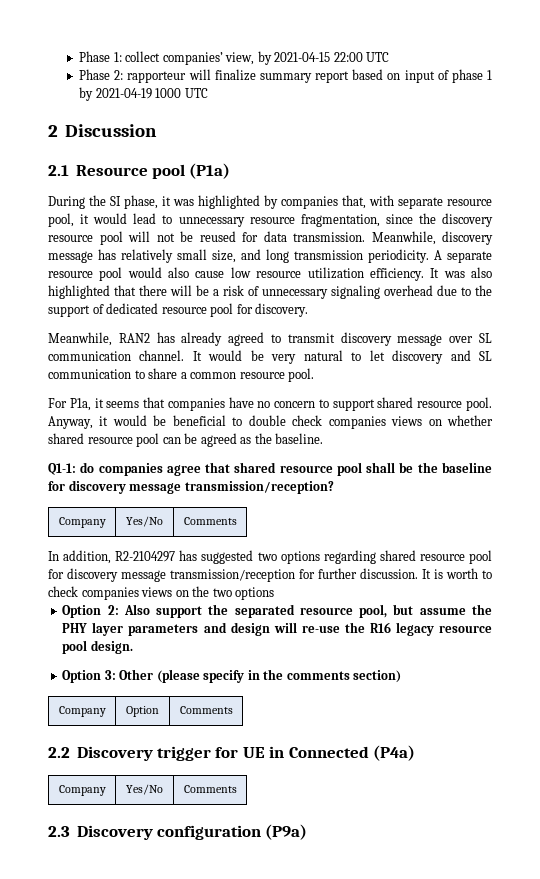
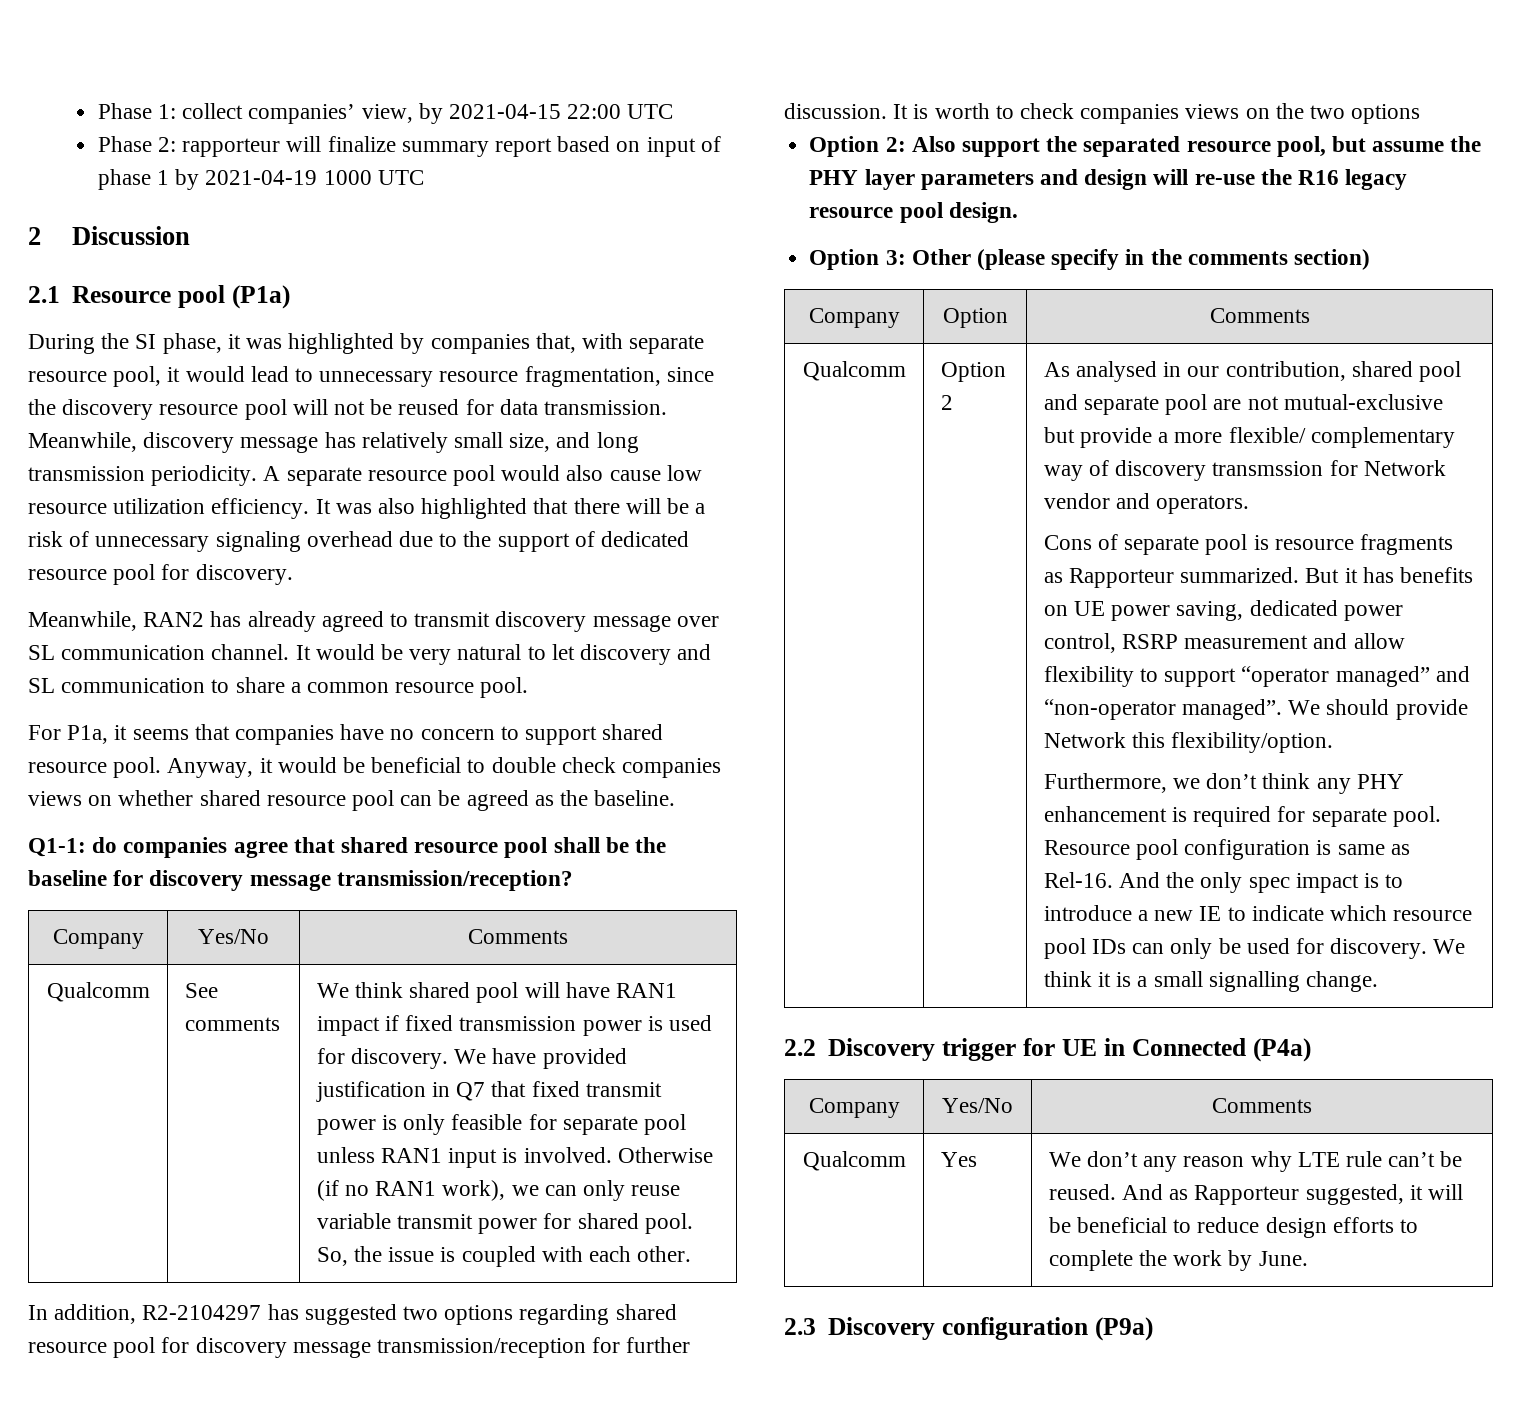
+ Qualcomm | See comments | We think shared pool will have RAN1 impact if fixed transmission power is used for discovery. We have provided justification in Q7 that fixed transmit power is only feasible for separate pool unless RAN1 input is involved. Otherwise (if no RAN1 work), we can only reuse variable transmit power for shared pool. So, the issue is coupled with each other.
+ Qualcomm | Option 2 | As analysed in our contribution, shared pool and separate pool are not mutual-exclusive but provide a more flexible/ complementary way of discovery transmssion for Network vendor and operators.
+ Cons of separate pool is resource fragments as Rapporteur summarized. But it has benefits on UE power saving, dedicated power control, RSRP measurement and allow flexibility to support “operator managed” and “non-operator managed”. We should provide Network this flexibility/option.
+ Furthermore, we don’t think any PHY enhancement is required for separate pool. Resource pool configuration is same as Rel-16. And the only spec impact is to introduce a new IE to indicate which resource pool IDs can only be used for discovery. We think it is a small signalling change.
+ Qualcomm | Yes | We don’t any reason why LTE rule can’t be reused. And as Rapporteur suggested, it will be beneficial to reduce design efforts to complete the work by June.

